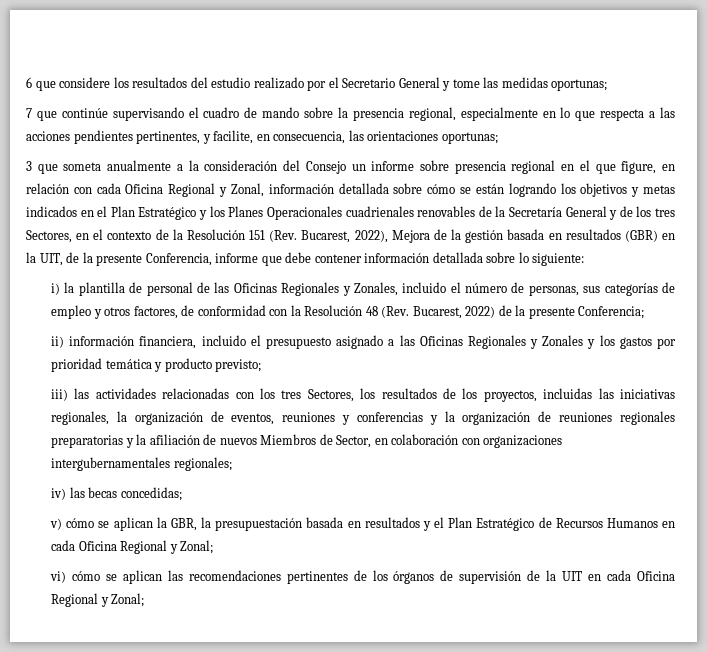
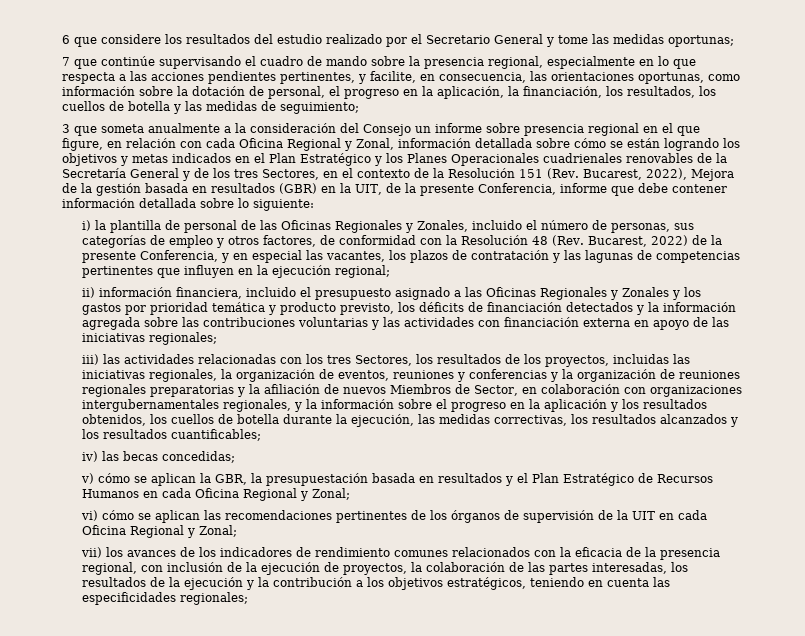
- 7 que continúe supervisando el cuadro de mando sobre la presencia regional, especialmente en lo que respecta a las acciones pendientes pertinentes, y facilite, en consecuencia, las orientaciones oportunas;
+ 7 que continúe supervisando el cuadro de mando sobre la presencia regional, especialmente en lo que respecta a las acciones pendientes pertinentes, y facilite, en consecuencia, las orientaciones oportunas, como información sobre la dotación de personal, el progreso en la aplicación, la financiación, los resultados, los cuellos de botella y las medidas de seguimiento;
- i) la plantilla de personal de las Oficinas Regionales y Zonales, incluido el número de personas, sus categorías de empleo y otros factores, de conformidad con la Resolución 48 (Rev. Bucarest, 2022) de la presente Conferencia;
+ i) la plantilla de personal de las Oficinas Regionales y Zonales, incluido el número de personas, sus categorías de empleo y otros factores, de conformidad con la Resolución 48 (Rev. Bucarest, 2022) de la presente Conferencia, y en especial las vacantes, los plazos de contratación y las lagunas de competencias pertinentes que influyen en la ejecución regional;
- ii) información financiera, incluido el presupuesto asignado a las Oficinas Regionales y Zonales y los gastos por prioridad temática y producto previsto;
+ ii) información financiera, incluido el presupuesto asignado a las Oficinas Regionales y Zonales y los gastos por prioridad temática y producto previsto, los déficits de financiación detectados y la información agregada sobre las contribuciones voluntarias y las actividades con financiación externa en apoyo de las iniciativas regionales;
- iii) las actividades relacionadas con los tres Sectores, los resultados de los proyectos, incluidas las iniciativas regionales, la organización de eventos, reuniones y conferencias y la organización de reuniones regionales preparatorias y la afiliación de nuevos Miembros de Sector, en colaboración con organizaciones intergubernamentales regionales;
+ iii) las actividades relacionadas con los tres Sectores, los resultados de los proyectos, incluidas las iniciativas regionales, la organización de eventos, reuniones y conferencias y la organización de reuniones regionales preparatorias y la afiliación de nuevos Miembros de Sector, en colaboración con organizaciones intergubernamentales regionales, y la información sobre el progreso en la aplicación y los resultados obtenidos, los cuellos de botella durante la ejecución, las medidas correctivas, los resultados alcanzados y los resultados cuantificables;
+ vii) los avances de los indicadores de rendimiento comunes relacionados con la eficacia de la presencia regional, con inclusión de la ejecución de proyectos, la colaboración de las partes interesadas, los resultados de la ejecución y la contribución a los objetivos estratégicos, teniendo en cuenta las especificidades regionales;

